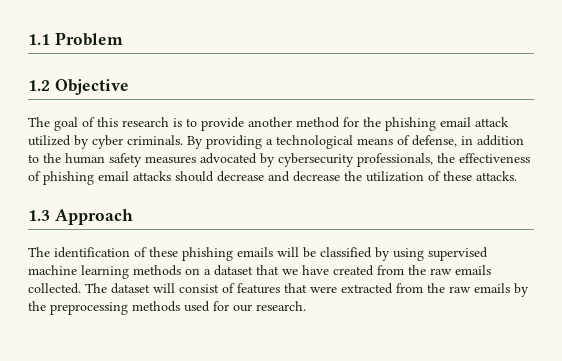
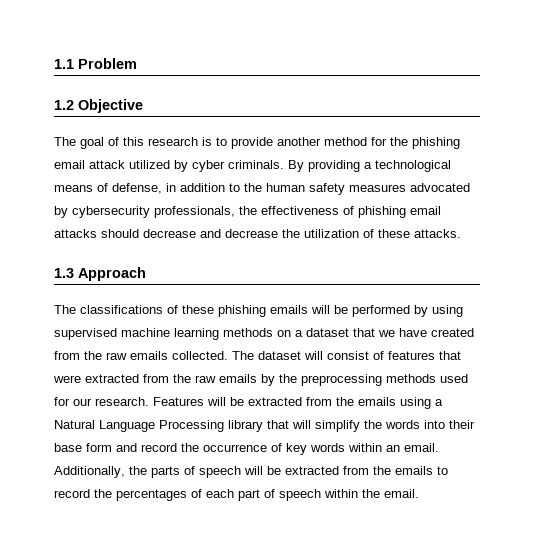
- The identification of these phishing emails will be classified by using supervised machine learning methods on a dataset that we have created from the raw emails collected.
+ The classifications of these phishing emails will be performed by using supervised machine learning methods on a dataset that we have created from the raw emails collected.
+ Features will be extracted from the emails using a Natural Language Processing library that will simplify the words into their base form and record the occurrence of key words within an email. Additionally, the parts of speech will be extracted from the emails to record the percentages of each part of speech within the email.

